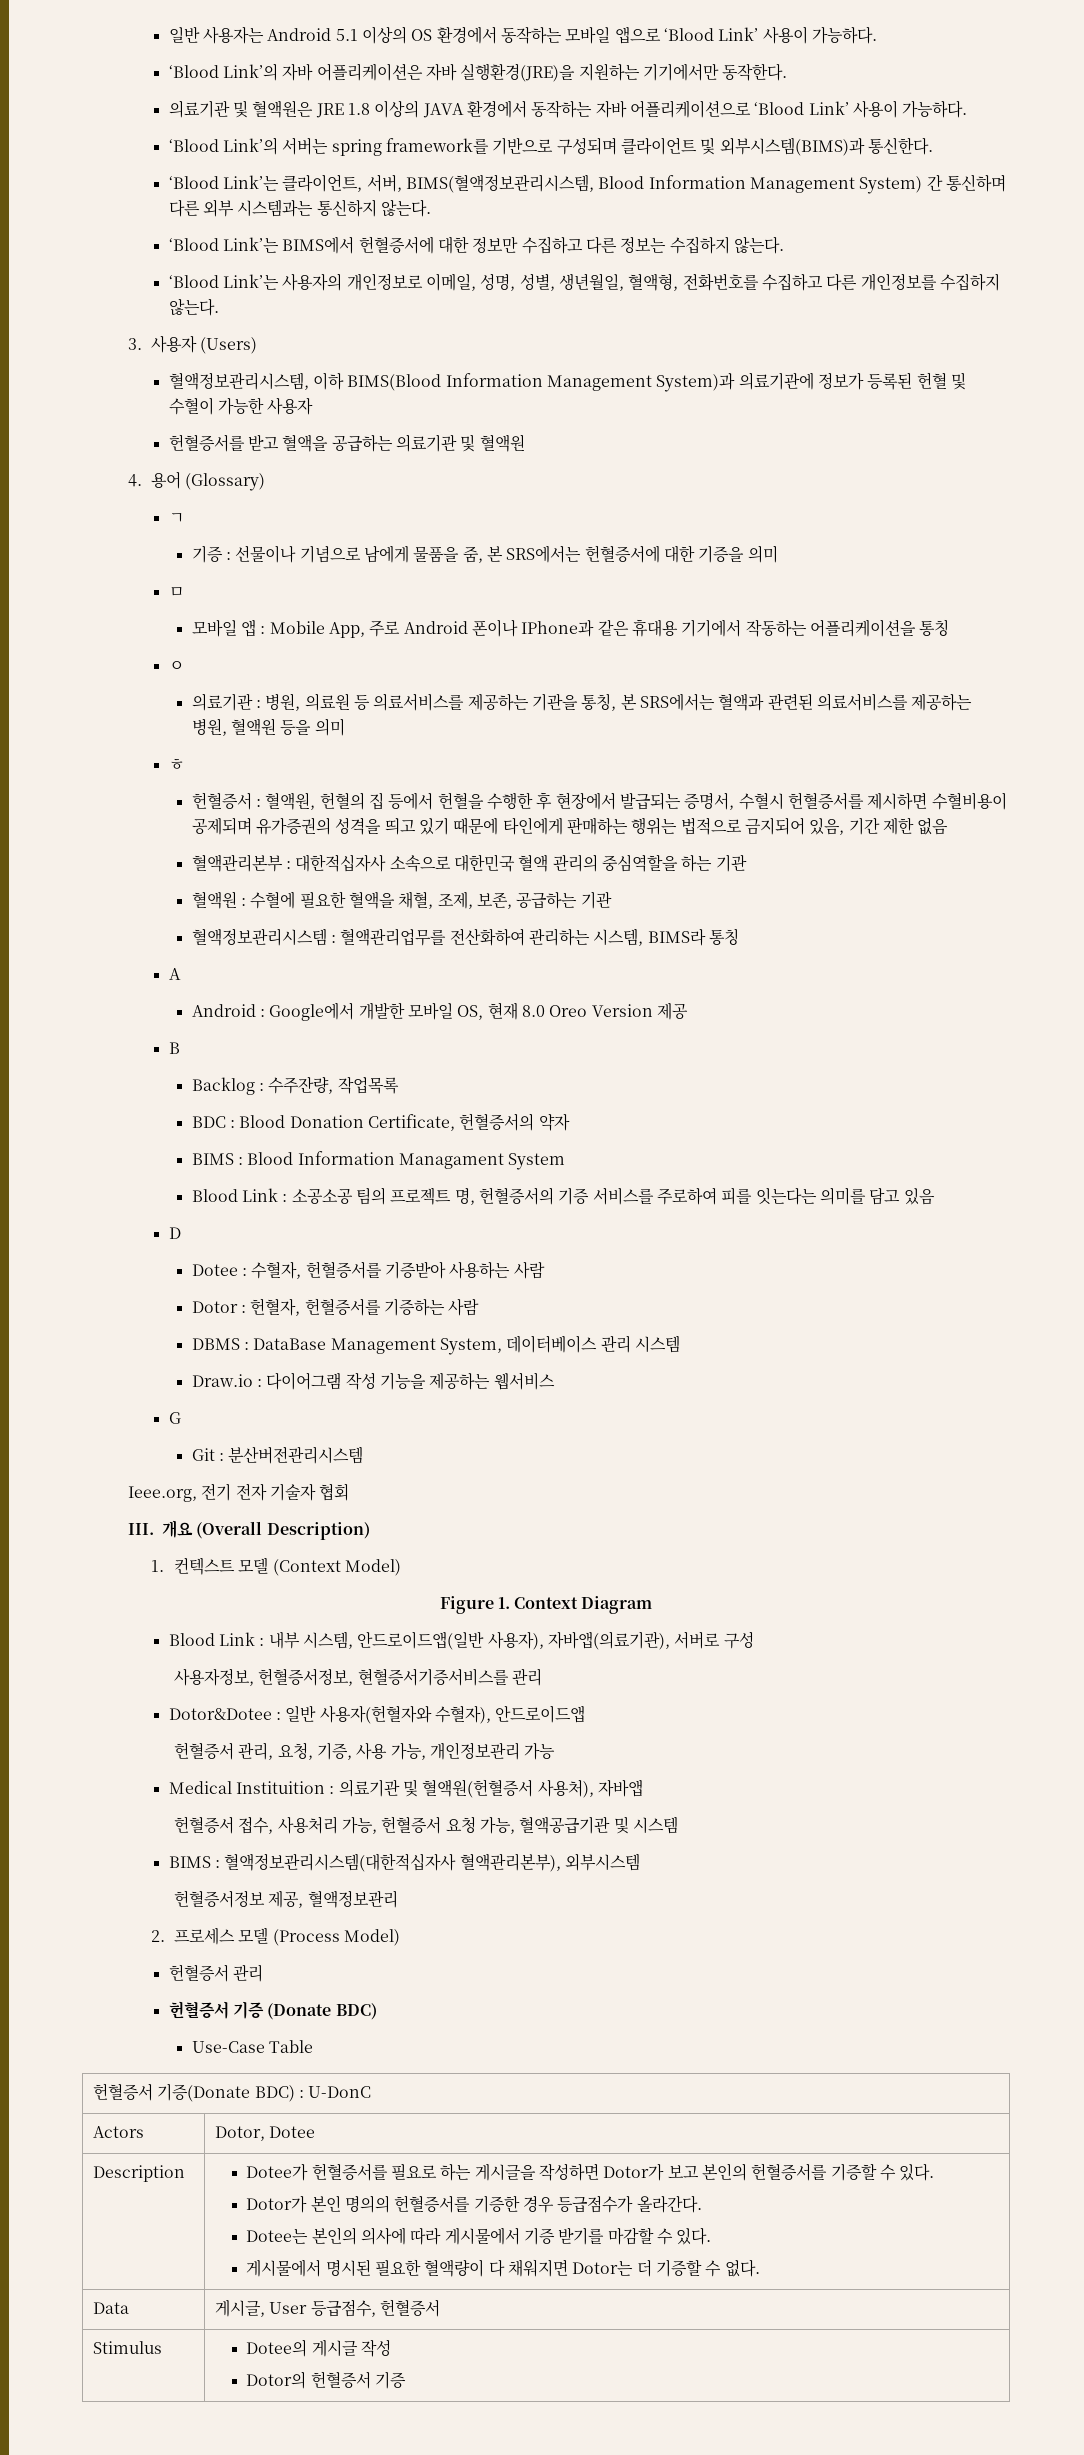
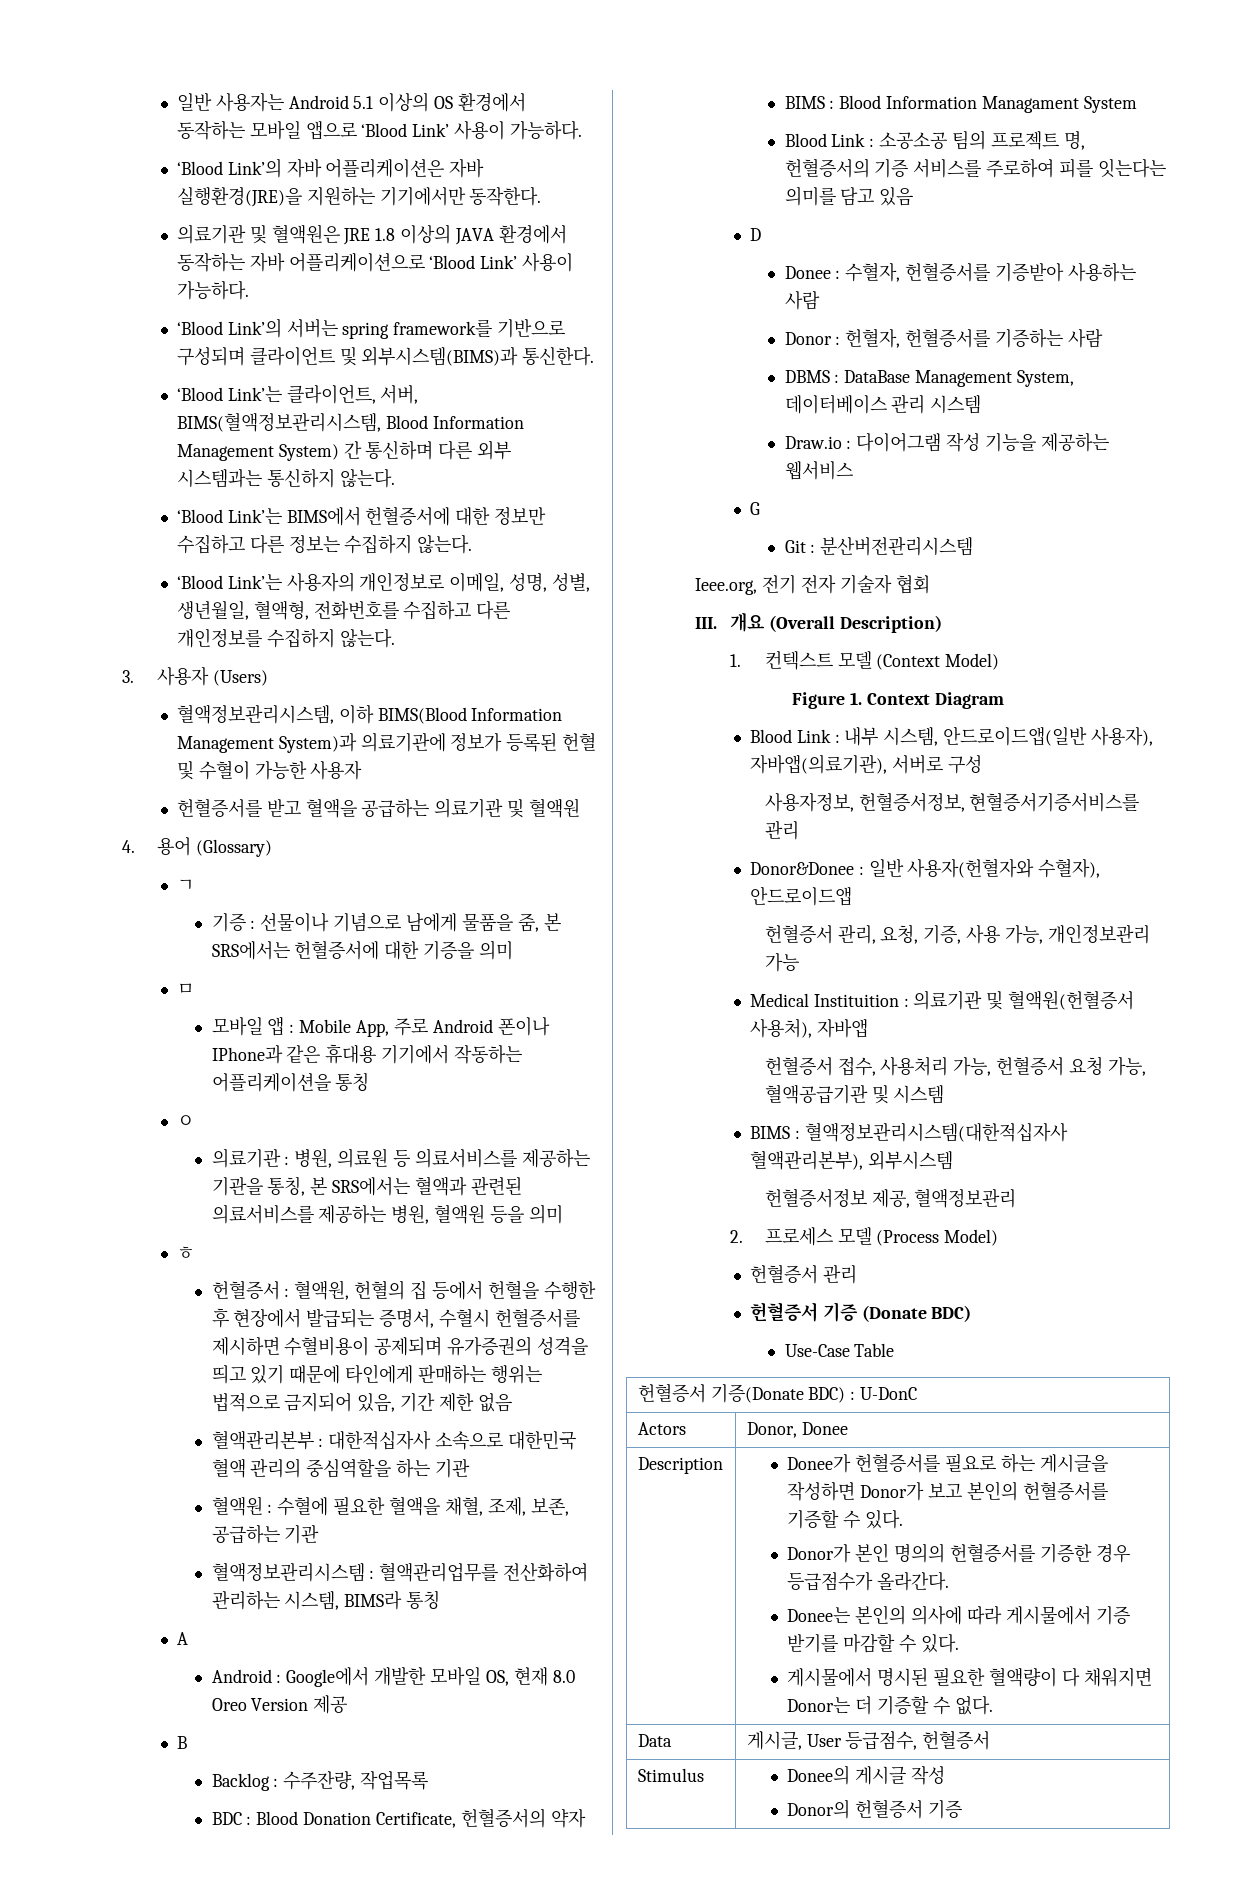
- Dotee : 수혈자, 헌혈증서를 기증받아 사용하는 사람
+ Donee : 수혈자, 헌혈증서를 기증받아 사용하는 사람
- Dotor : 헌혈자, 헌혈증서를 기증하는 사람
+ Donor : 헌혈자, 헌혈증서를 기증하는 사람
- Dotor&Dotee : 일반 사용자(헌혈자와 수혈자), 안드로이드앱
+ Donor&Donee : 일반 사용자(헌혈자와 수혈자), 안드로이드앱
- Actors | Dotor, Dotee
+ Actors | Donor, Donee
- Dotee가 헌혈증서를 필요로 하는 게시글을 작성하면 Dotor가 보고 본인의 헌혈증서를 기증할 수 있다.
+ Donee가 헌혈증서를 필요로 하는 게시글을 작성하면 Donor가 보고 본인의 헌혈증서를 기증할 수 있다.
- Dotor가 본인 명의의 헌혈증서를 기증한 경우 등급점수가 올라간다.
+ Donor가 본인 명의의 헌혈증서를 기증한 경우 등급점수가 올라간다.
- Dotee는 본인의 의사에 따라 게시물에서 기증 받기를 마감할 수 있다.
+ Donee는 본인의 의사에 따라 게시물에서 기증 받기를 마감할 수 있다.
- 게시물에서 명시된 필요한 혈액량이 다 채워지면 Dotor는 더 기증할 수 없다.
+ 게시물에서 명시된 필요한 혈액량이 다 채워지면 Donor는 더 기증할 수 없다.
- Stimulus | Dotee의 게시글 작성
- Dotor의 헌혈증서 기증
+ Stimulus | Donee의 게시글 작성
+ Donor의 헌혈증서 기증

